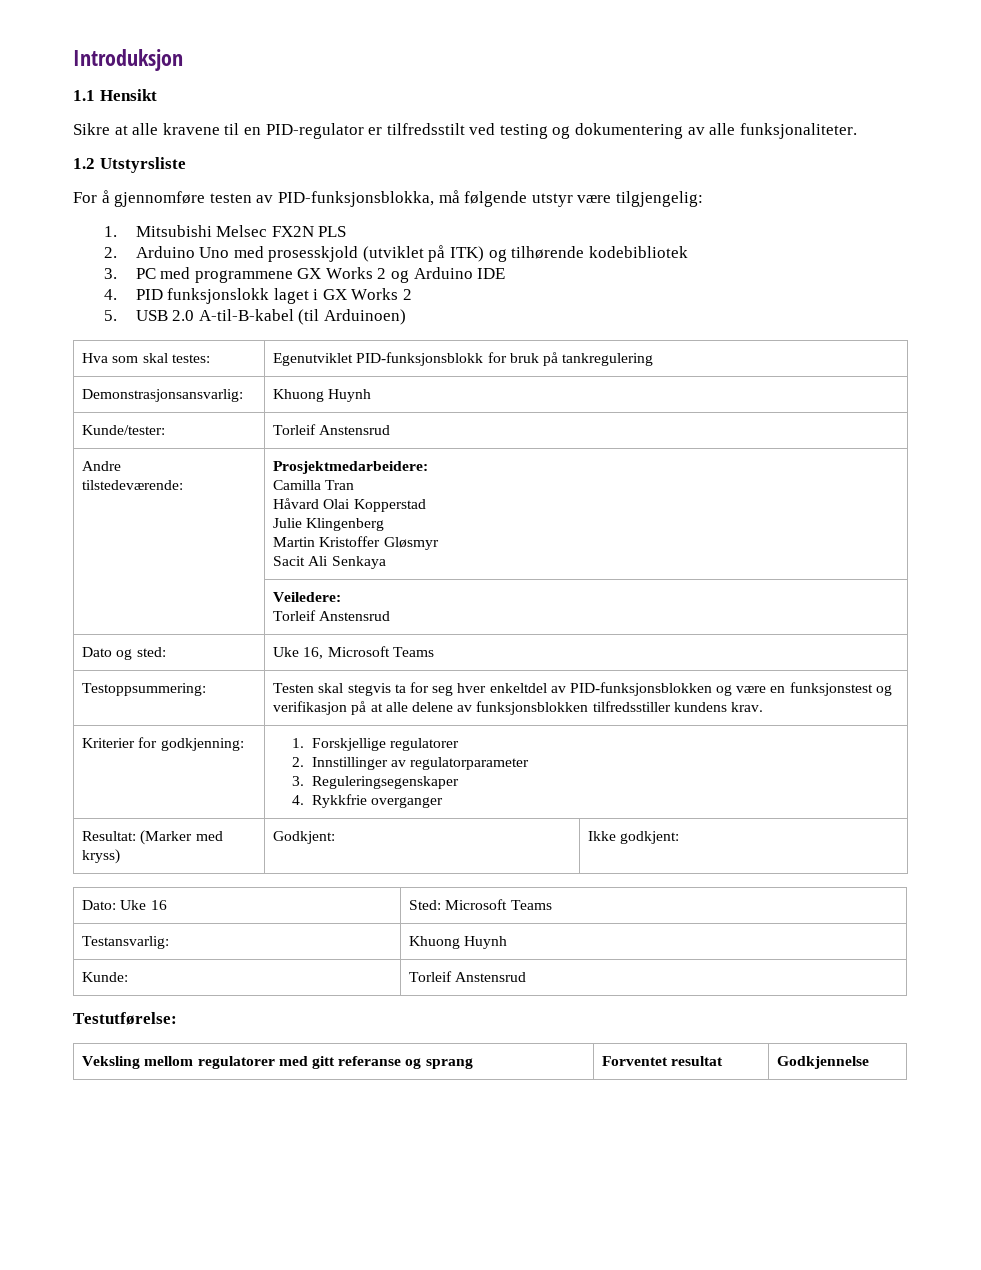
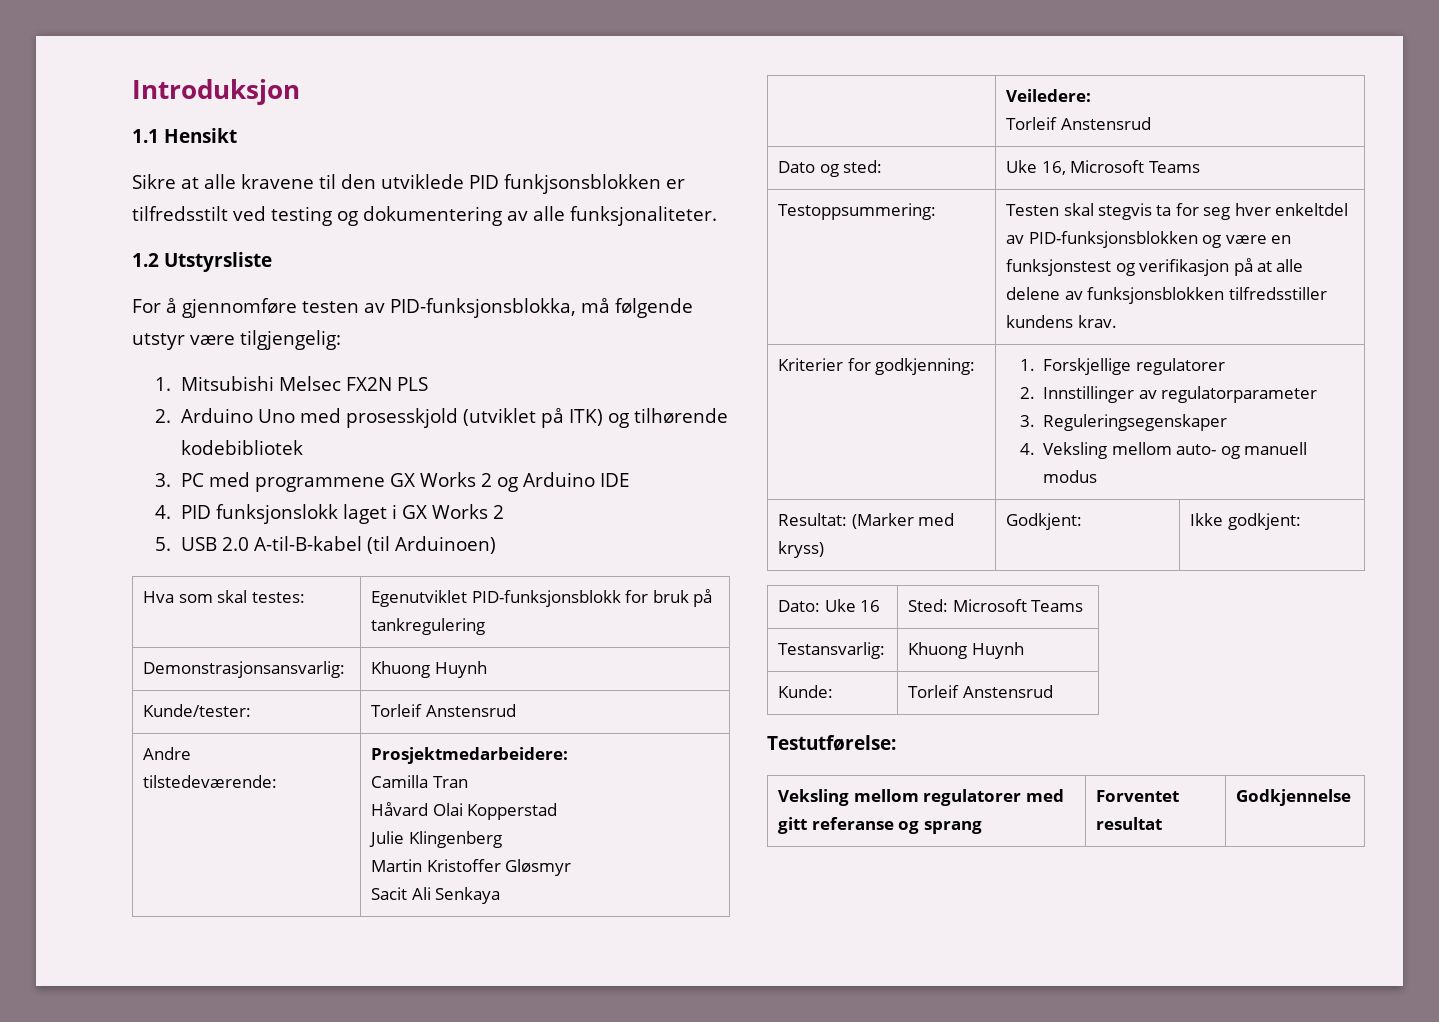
- Sikre at alle kravene til en PID-regulator er tilfredsstilt ved testing og dokumentering av alle funksjonaliteter.
+ Sikre at alle kravene til den utviklede PID funkjsonsblokken er tilfredsstilt ved testing og dokumentering av alle funksjonaliteter.
  Kriterier for godkjenning: | 1. Forskjellige regulatorer
  2. Innstillinger av regulatorparameter
  3. Reguleringsegenskaper
- 4. Rykkfrie overganger
+ 4. Veksling mellom auto- og manuell modus

